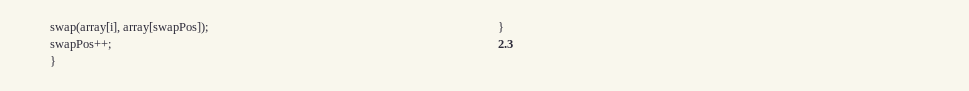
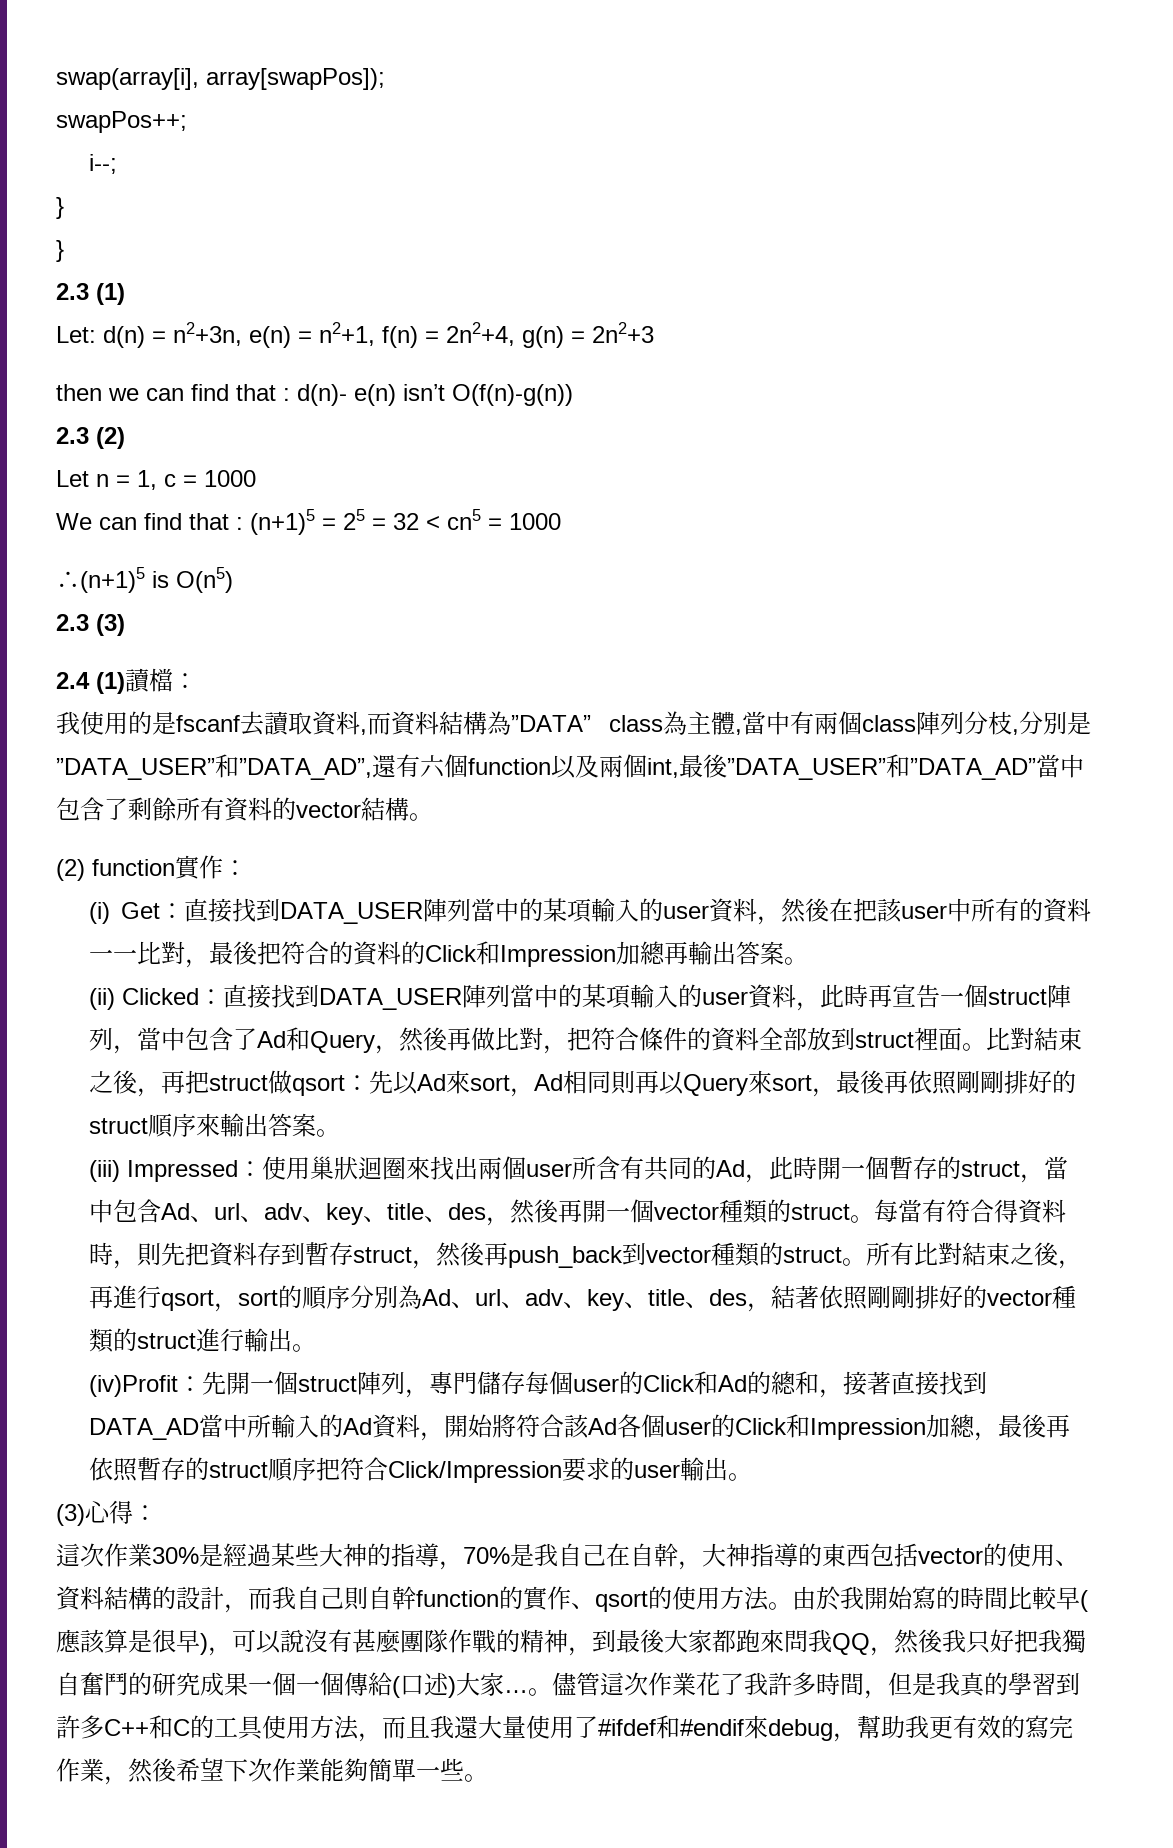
+ i--;
- 2.3
+ 2.3 (1)
+ Let: d(n) = n2+3n, e(n) = n2+1, f(n) = 2n2+4, g(n) = 2n2+3
+ then we can find that : d(n)- e(n) isn’t O(f(n)-g(n))
+ 2.3 (2)
+ Let n = 1, c = 1000
+ We can find that : (n+1)5 = 25 = 32 < cn5 = 1000
+ ∴(n+1)5 is O(n5)
+ 2.3 (3)
+ 2.4 (1)讀檔：
+ 我使用的是fscanf去讀取資料,而資料結構為”DATA” class為主體,當中有兩個class陣列分枝,分別是”DATA_USER”和”DATA_AD”,還有六個function以及兩個int,最後”DATA_USER”和”DATA_AD”當中包含了剩餘所有資料的vector結構。
+ (2) function實作：
+ (i) Get：直接找到DATA_USER陣列當中的某項輸入的user資料，然後在把該user中所有的資料一一比對，最後把符合的資料的Click和Impression加總再輸出答案。
+ (ii) Clicked：直接找到DATA_USER陣列當中的某項輸入的user資料，此時再宣告一個struct陣列，當中包含了Ad和Query，然後再做比對，把符合條件的資料全部放到struct裡面。比對結束之後，再把struct做qsort：先以Ad來sort，Ad相同則再以Query來sort，最後再依照剛剛排好的struct順序來輸出答案。
+ (iii) Impressed：使用巢狀迴圈來找出兩個user所含有共同的Ad，此時開一個暫存的struct，當中包含Ad、url、adv、key、title、des，然後再開一個vector種類的struct。每當有符合得資料時，則先把資料存到暫存struct，然後再push_back到vector種類的struct。所有比對結束之後，再進行qsort，sort的順序分別為Ad、url、adv、key、title、des，結著依照剛剛排好的vector種類的struct進行輸出。
+ (iv)Profit：先開一個struct陣列，專門儲存每個user的Click和Ad的總和，接著直接找到DATA_AD當中所輸入的Ad資料，開始將符合該Ad各個user的Click和Impression加總，最後再依照暫存的struct順序把符合Click/Impression要求的user輸出。
+ (3)心得：
+ 這次作業30%是經過某些大神的指導，70%是我自己在自幹，大神指導的東西包括vector的使用、資料結構的設計，而我自己則自幹function的實作、qsort的使用方法。由於我開始寫的時間比較早(應該算是很早)，可以說沒有甚麼團隊作戰的精神，到最後大家都跑來問我QQ，然後我只好把我獨自奮鬥的研究成果一個一個傳給(口述)大家…。儘管這次作業花了我許多時間，但是我真的學習到許多C++和C的工具使用方法，而且我還大量使用了#ifdef和#endif來debug，幫助我更有效的寫完作業，然後希望下次作業能夠簡單一些。

